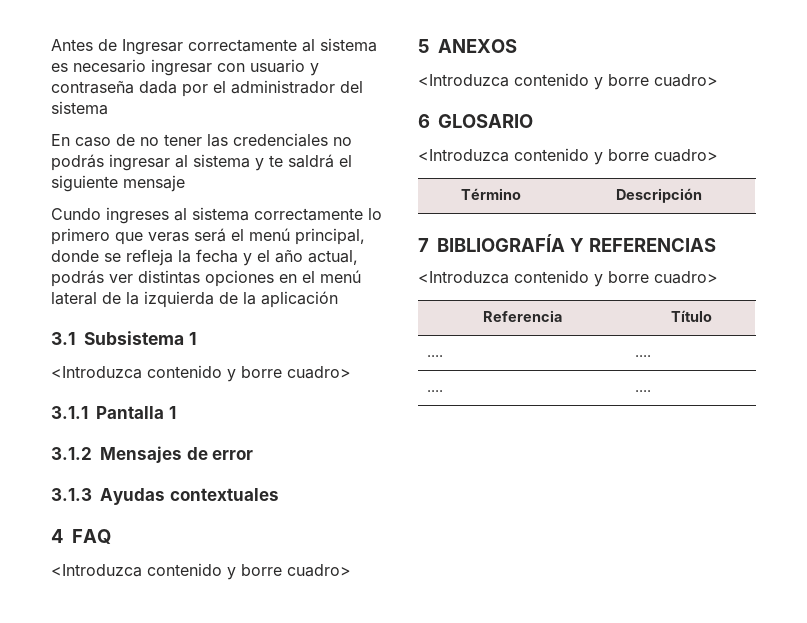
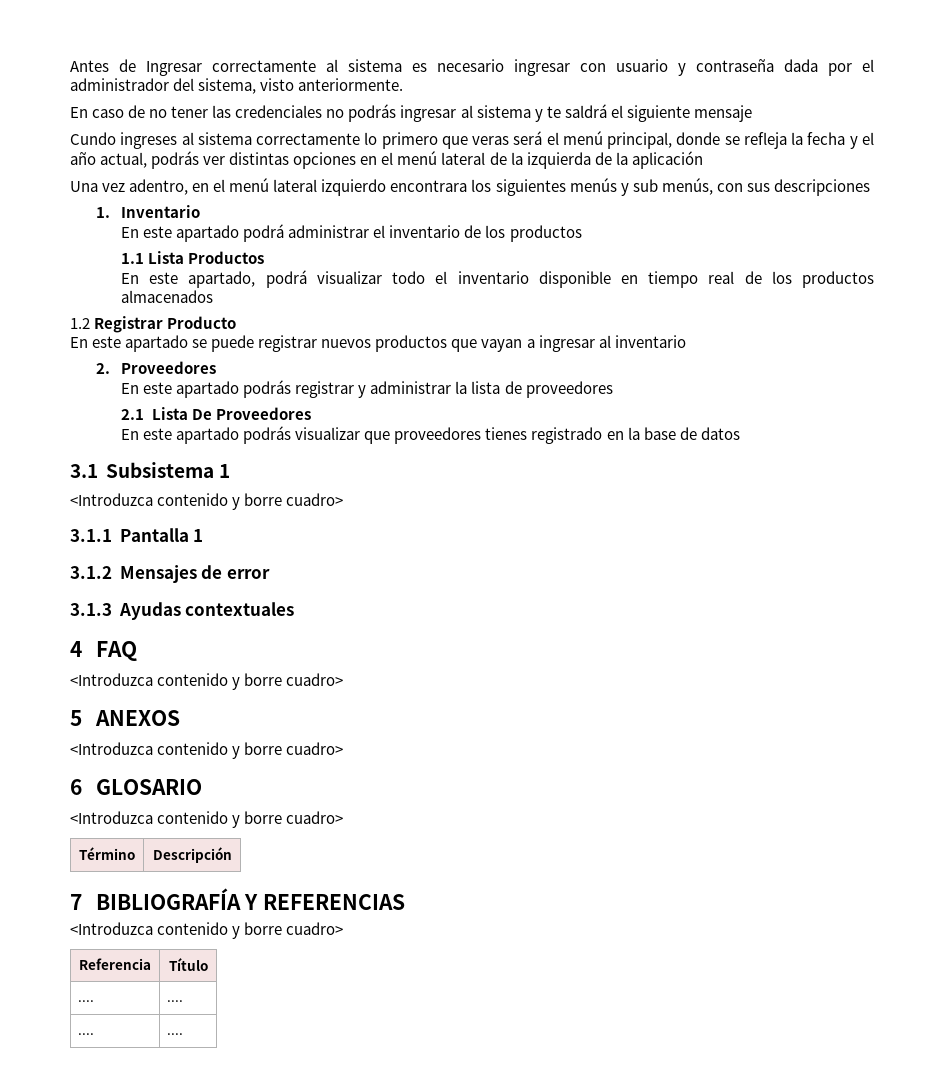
- Antes de Ingresar correctamente al sistema es necesario ingresar con usuario y contraseña dada por el administrador del sistema
+ Antes de Ingresar correctamente al sistema es necesario ingresar con usuario y contraseña dada por el administrador del sistema, visto anteriormente.
+ Una vez adentro, en el menú lateral izquierdo encontrara los siguientes menús y sub menús, con sus descripciones
+ 1. Inventario
+ En este apartado podrá administrar el inventario de los productos
+ 1.1 Lista Productos
+ En este apartado, podrá visualizar todo el inventario disponible en tiempo real de los productos almacenados
+ 1.2 Registrar Producto
+ En este apartado se puede registrar nuevos productos que vayan a ingresar al inventario
+ 2. Proveedores
+ En este apartado podrás registrar y administrar la lista de proveedores
+ 2.1 Lista De Proveedores
+ En este apartado podrás visualizar que proveedores tienes registrado en la base de datos

